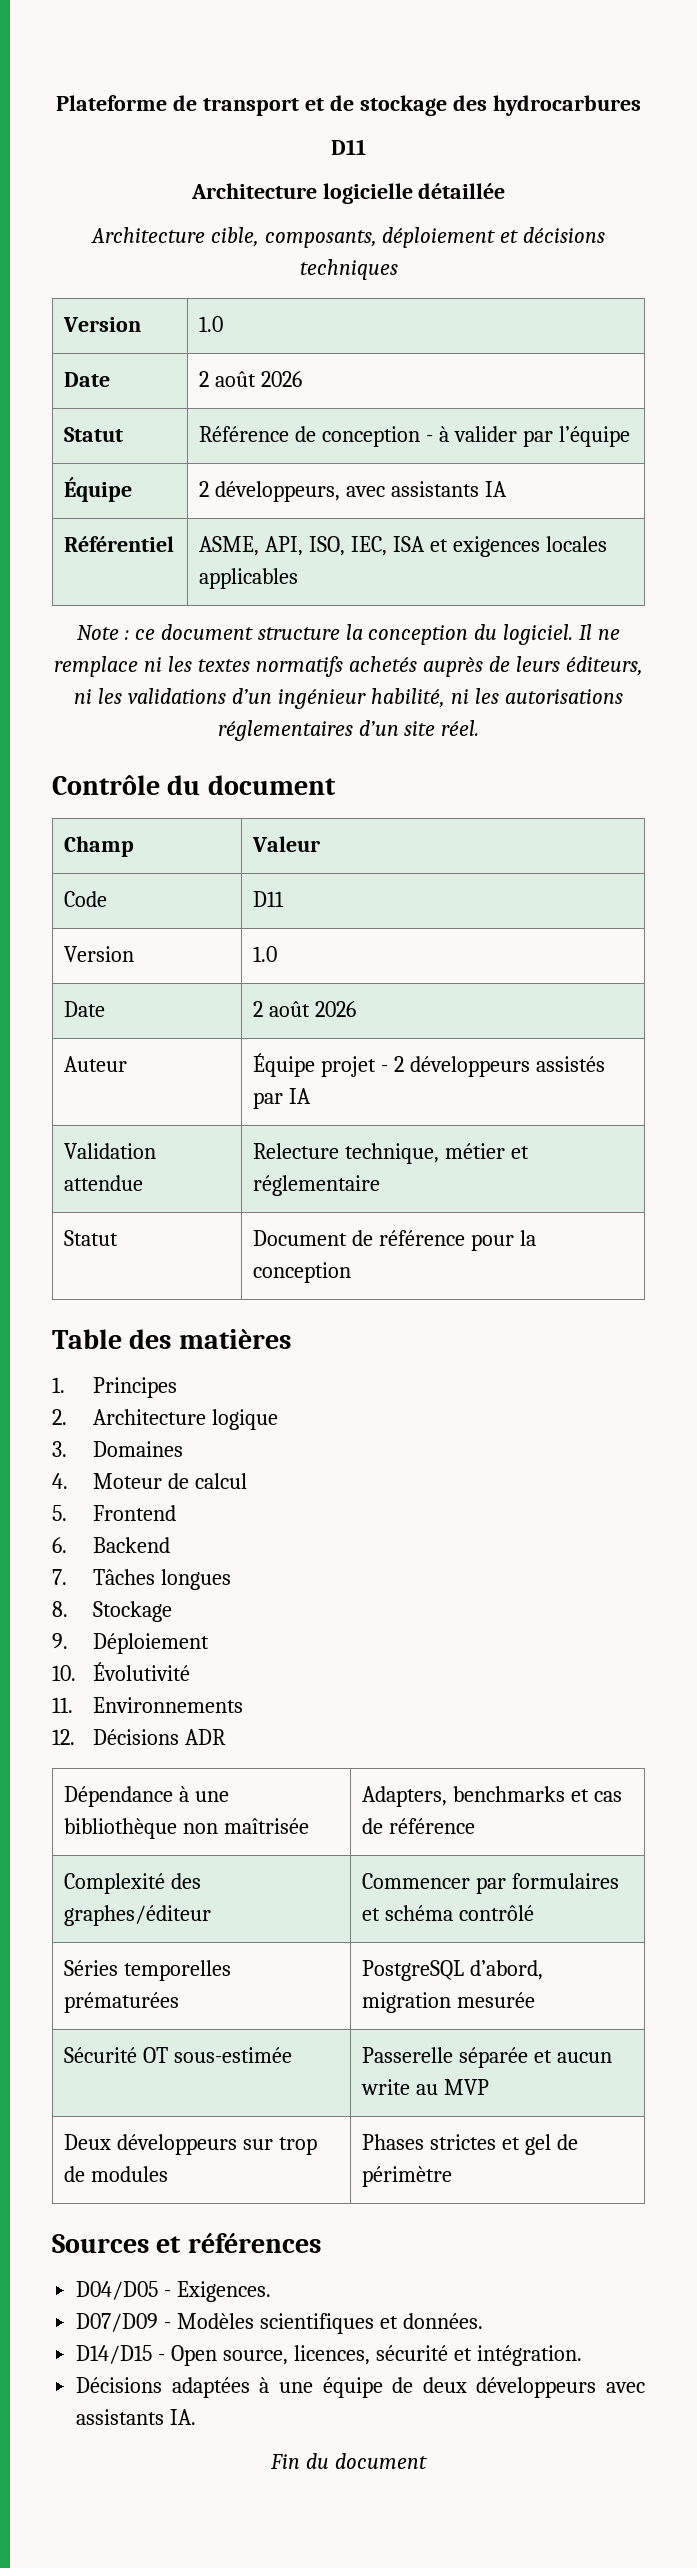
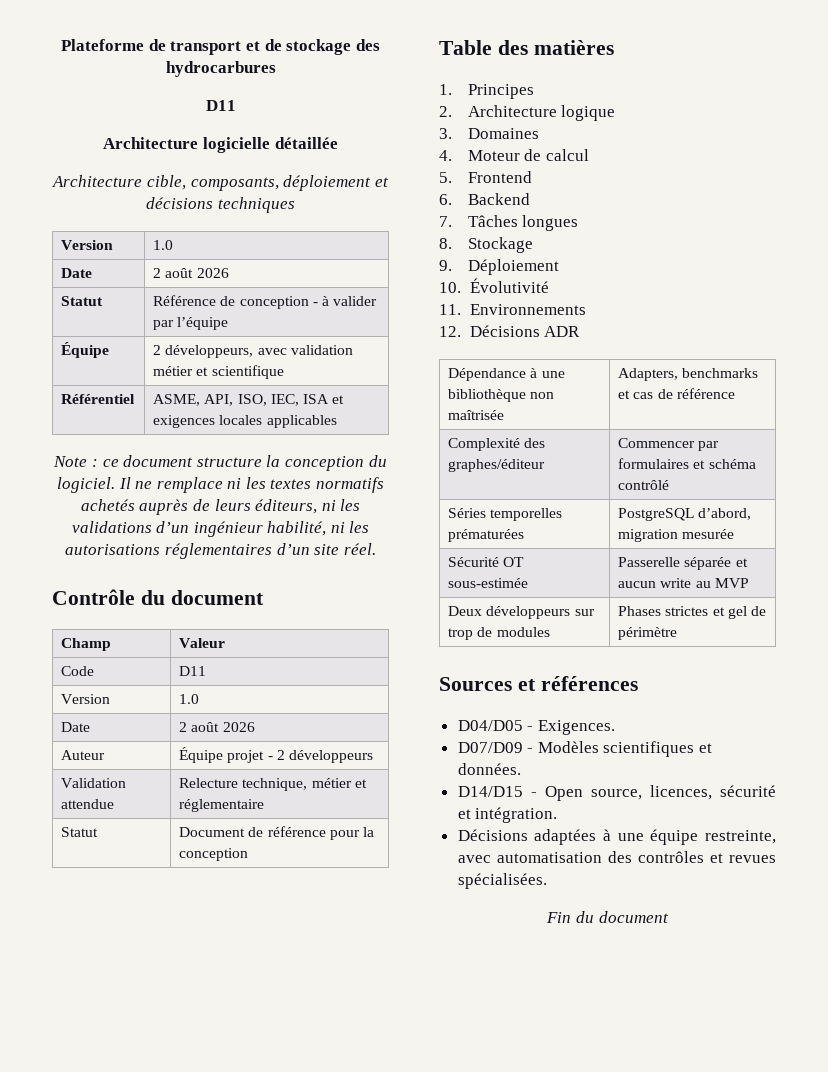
- Équipe | 2 développeurs, avec assistants IA
+ Équipe | 2 développeurs, avec validation métier et scientifique
- Auteur | Équipe projet - 2 développeurs assistés par IA
+ Auteur | Équipe projet - 2 développeurs
- Décisions adaptées à une équipe de deux développeurs avec assistants IA.
+ Décisions adaptées à une équipe restreinte, avec automatisation des contrôles et revues spécialisées.

